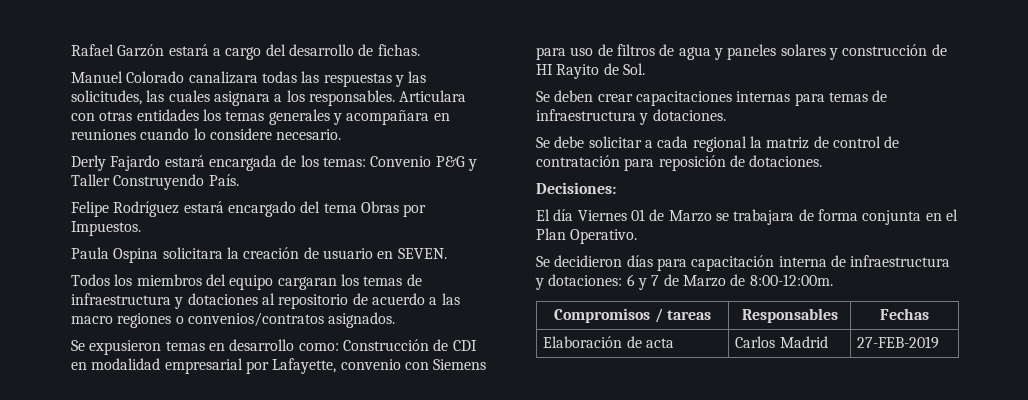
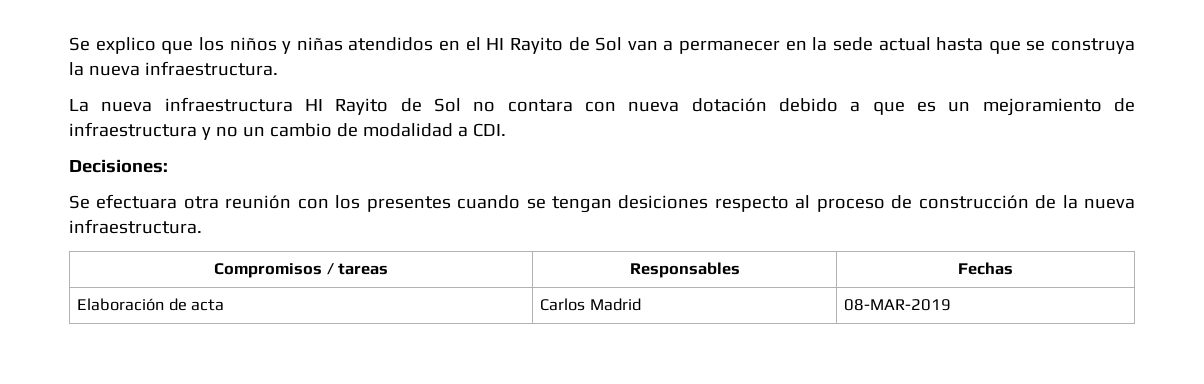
- Rafael Garzón estará a cargo del desarrollo de fichas.
- Manuel Colorado canalizara todas las respuestas y las solicitudes, las cuales asignara a los responsables. Articulara con otras entidades los temas generales y acompañara en reuniones cuando lo considere necesario.
- Derly Fajardo estará encargada de los temas: Convenio P&G y Taller Construyendo País.
- Felipe Rodríguez estará encargado del tema Obras por Impuestos.
- Paula Ospina solicitara la creación de usuario en SEVEN.
- Todos los miembros del equipo cargaran los temas de infraestructura y dotaciones al repositorio de acuerdo a las macro regiones o convenios/contratos asignados.
- Se expusieron temas en desarrollo como: Construcción de CDI en modalidad empresarial por Lafayette, convenio con Siemens para uso de filtros de agua y paneles solares y construcción de HI Rayito de Sol.
- Se deben crear capacitaciones internas para temas de infraestructura y dotaciones.
- Se debe solicitar a cada regional la matriz de control de contratación para reposición de dotaciones.
+ Se explico que los niños y niñas atendidos en el HI Rayito de Sol van a permanecer en la sede actual hasta que se construya la nueva infraestructura.
+ La nueva infraestructura HI Rayito de Sol no contara con nueva dotación debido a que es un mejoramiento de infraestructura y no un cambio de modalidad a CDI.
  Decisiones:
- El día Viernes 01 de Marzo se trabajara de forma conjunta en el Plan Operativo.
- Se decidieron días para capacitación interna de infraestructura y dotaciones: 6 y 7 de Marzo de 8:00-12:00m.
+ Se efectuara otra reunión con los presentes cuando se tengan desiciones respecto al proceso de construcción de la nueva infraestructura.
- Elaboración de acta | Carlos Madrid | 27-FEB-2019
+ Elaboración de acta | Carlos Madrid | 08-MAR-2019

